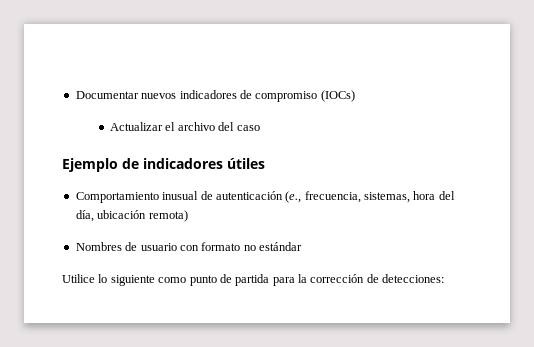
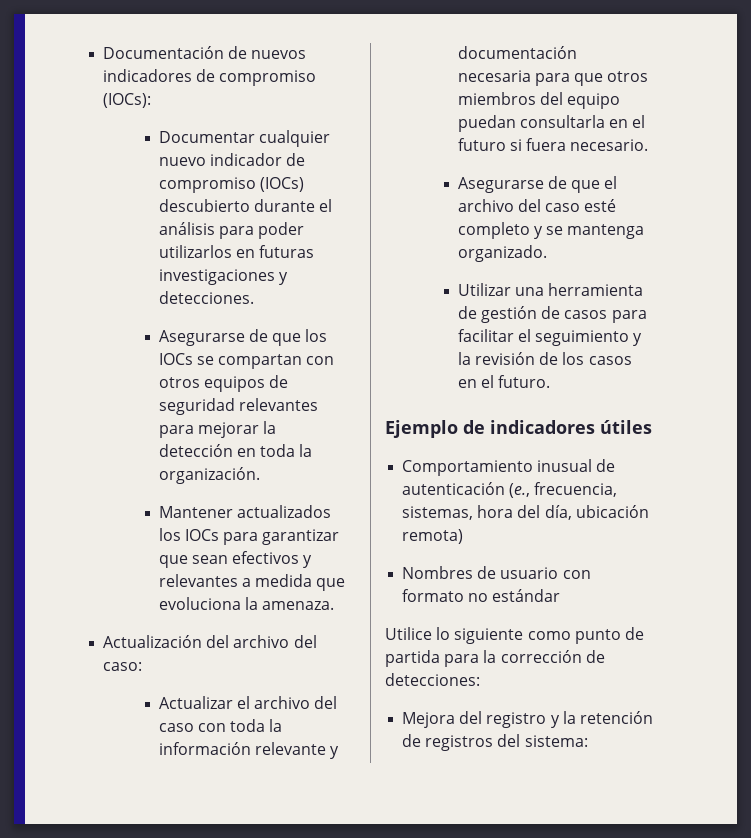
- Documentar nuevos indicadores de compromiso (IOCs)
+ Documentación de nuevos indicadores de compromiso (IOCs):
+ Documentar cualquier nuevo indicador de compromiso (IOCs) descubierto durante el análisis para poder utilizarlos en futuras investigaciones y detecciones.
+ Asegurarse de que los IOCs se compartan con otros equipos de seguridad relevantes para mejorar la detección en toda la organización.
+ Mantener actualizados los IOCs para garantizar que sean efectivos y relevantes a medida que evoluciona la amenaza.
+ Actualización del archivo del caso:
- Actualizar el archivo del caso
+ Actualizar el archivo del caso con toda la información relevante y documentación necesaria para que otros miembros del equipo puedan consultarla en el futuro si fuera necesario.
+ Asegurarse de que el archivo del caso esté completo y se mantenga organizado.
+ Utilizar una herramienta de gestión de casos para facilitar el seguimiento y la revisión de los casos en el futuro.
+ Mejora del registro y la retención de registros del sistema:

